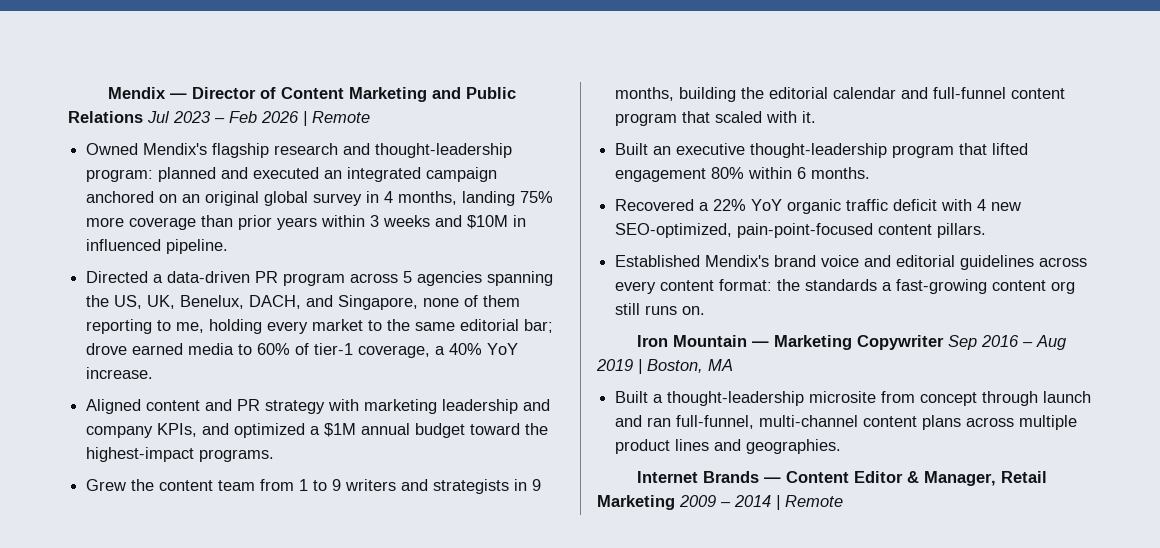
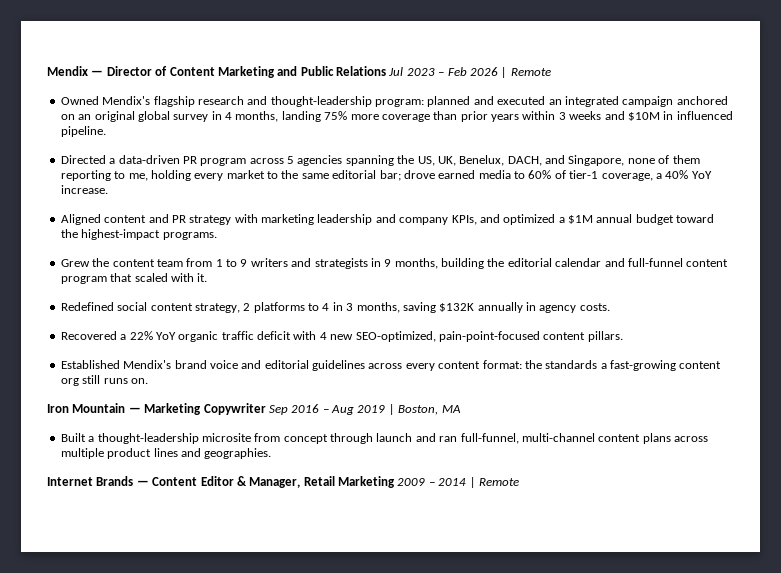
- Built an executive thought-leadership program that lifted engagement 80% within 6 months.
+ Redefined social content strategy, 2 platforms to 4 in 3 months, saving $132K annually in agency costs.

